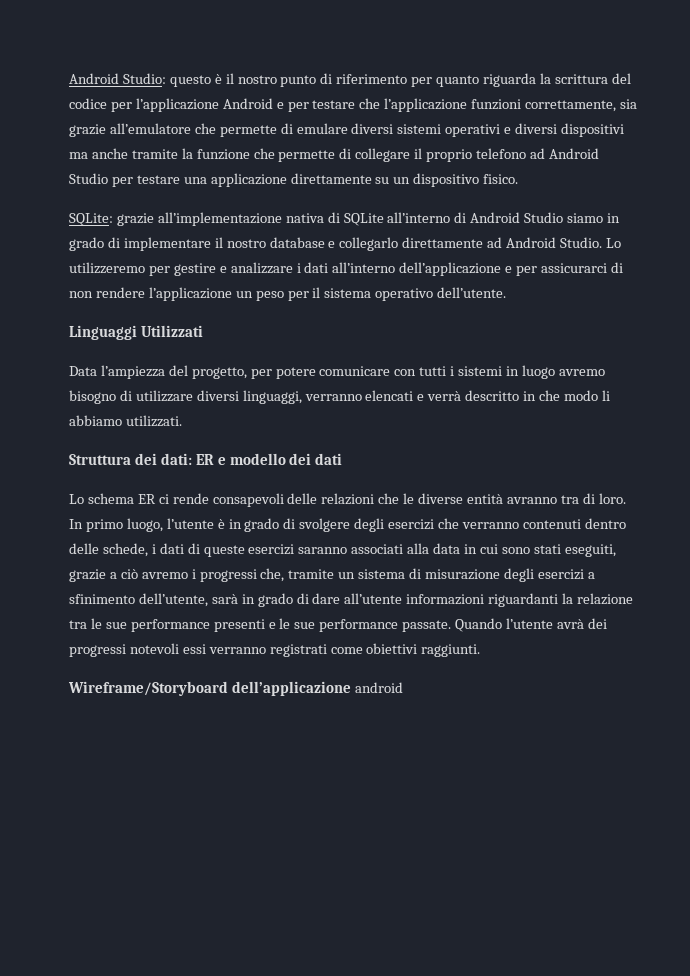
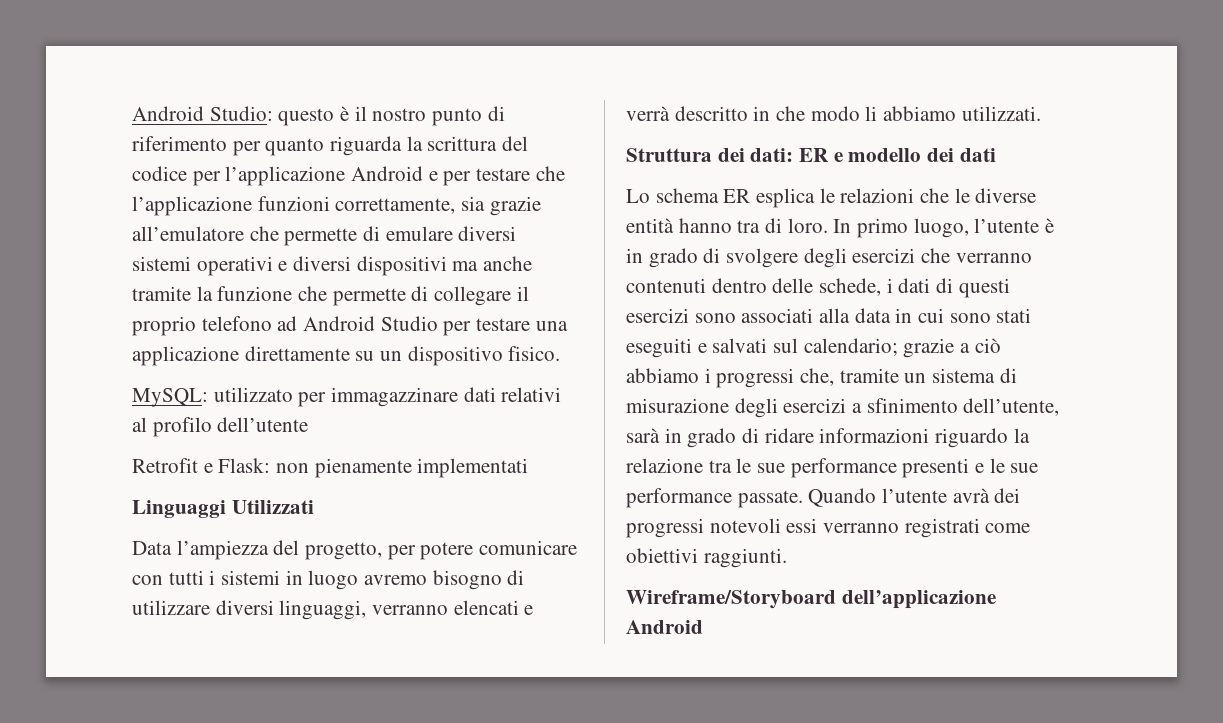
- SQLite: grazie all’implementazione nativa di SQLite all’interno di Android Studio siamo in grado di implementare il nostro database e collegarlo direttamente ad Android Studio. Lo utilizzeremo per gestire e analizzare i dati all’interno dell’applicazione e per assicurarci di non rendere l’applicazione un peso per il sistema operativo dell’utente.
+ MySQL: utilizzato per immagazzinare dati relativi al profilo dell’utente
+ Retrofit e Flask: non pienamente implementati
- Lo schema ER ci rende consapevoli delle relazioni che le diverse entità avranno tra di loro.
+ Lo schema ER esplica le relazioni che le diverse entità hanno tra di loro.
- In primo luogo, l’utente è in grado di svolgere degli esercizi che verranno contenuti dentro delle schede, i dati di queste esercizi saranno associati alla data in cui sono stati eseguiti, grazie a ciò avremo i progressi che, tramite un sistema di misurazione degli esercizi a sfinimento dell’utente, sarà in grado di dare all’utente informazioni riguardanti la relazione tra le sue performance presenti e le sue performance passate.
+ In primo luogo, l’utente è in grado di svolgere degli esercizi che verranno contenuti dentro delle schede, i dati di questi esercizi sono associati alla data in cui sono stati eseguiti e salvati sul calendario; grazie a ciò abbiamo i progressi che, tramite un sistema di misurazione degli esercizi a sfinimento dell’utente, sarà in grado di ridare informazioni riguardo la relazione tra le sue performance presenti e le sue performance passate.
- Wireframe/Storyboard dell’applicazione android
+ Wireframe/Storyboard dell’applicazione Android

